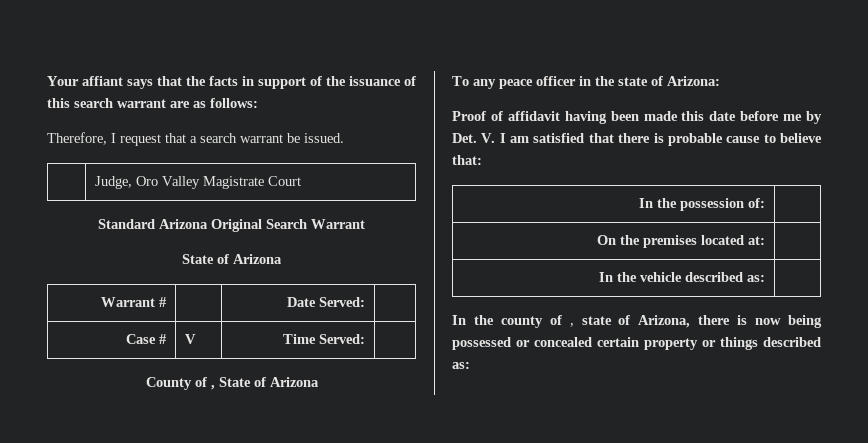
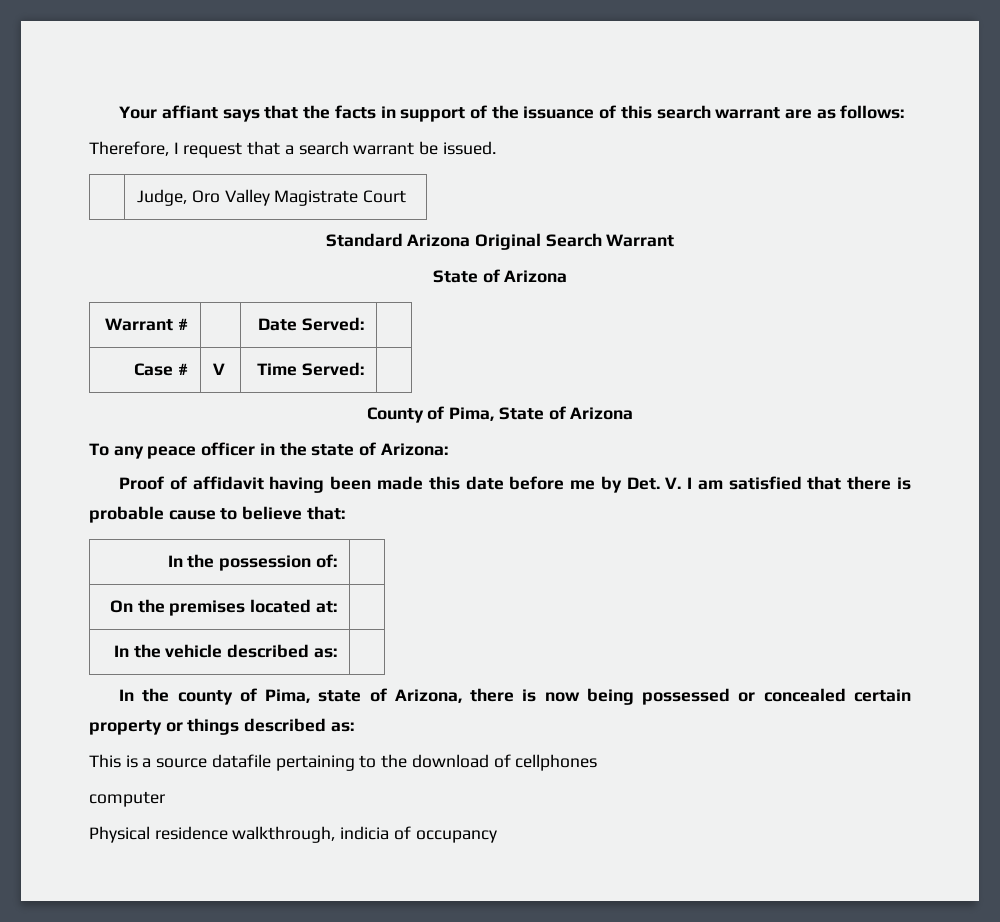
- County of , State of Arizona
+ County of Pima, State of Arizona
- In the county of , state of Arizona, there is now being possessed or concealed certain property or things described as:
+ In the county of Pima, state of Arizona, there is now being possessed or concealed certain property or things described as:
+ This is a source datafile pertaining to the download of cellphones
+ computer
+ Physical residence walkthrough, indicia of occupancy

